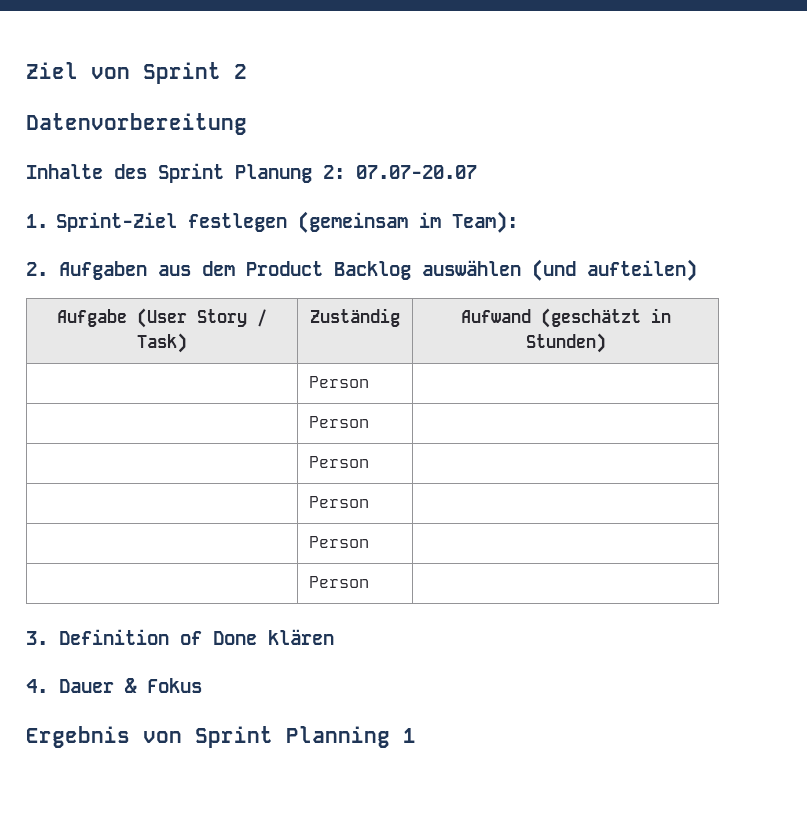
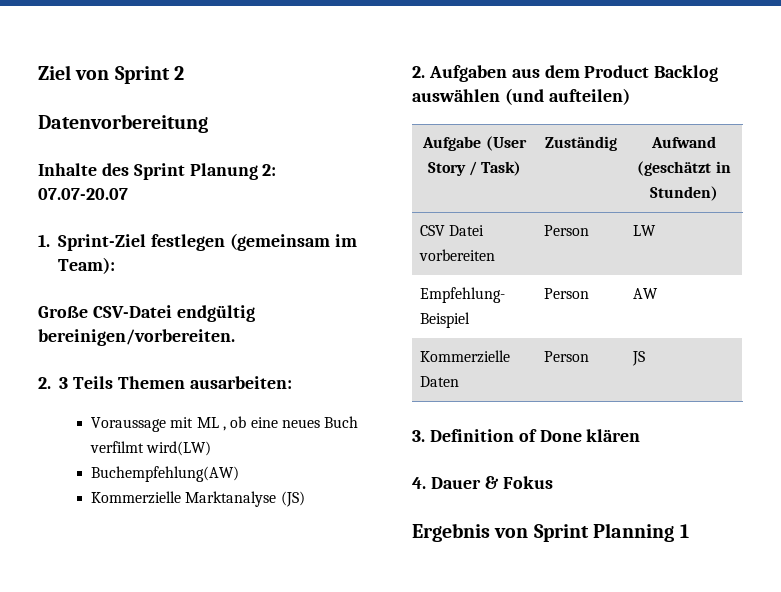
+ Große CSV-Datei endgültig bereinigen/vorbereiten.
+ 2. 3 Teils Themen ausarbeiten:
+ Voraussage mit ML , ob eine neues Buch verfilmt wird(LW)
+ Buchempfehlung(AW)
+ Kommerzielle Marktanalyse (JS)
  Aufgabe (User Story / Task) | Zuständig | Aufwand (geschätzt in Stunden)
- | Person |
- | Person |
- | Person |
- | Person |
- | Person |
- | Person |
+ CSV Datei vorbereiten | Person | LW
+ Empfehlung- Beispiel | Person | AW
+ Kommerzielle Daten | Person | JS

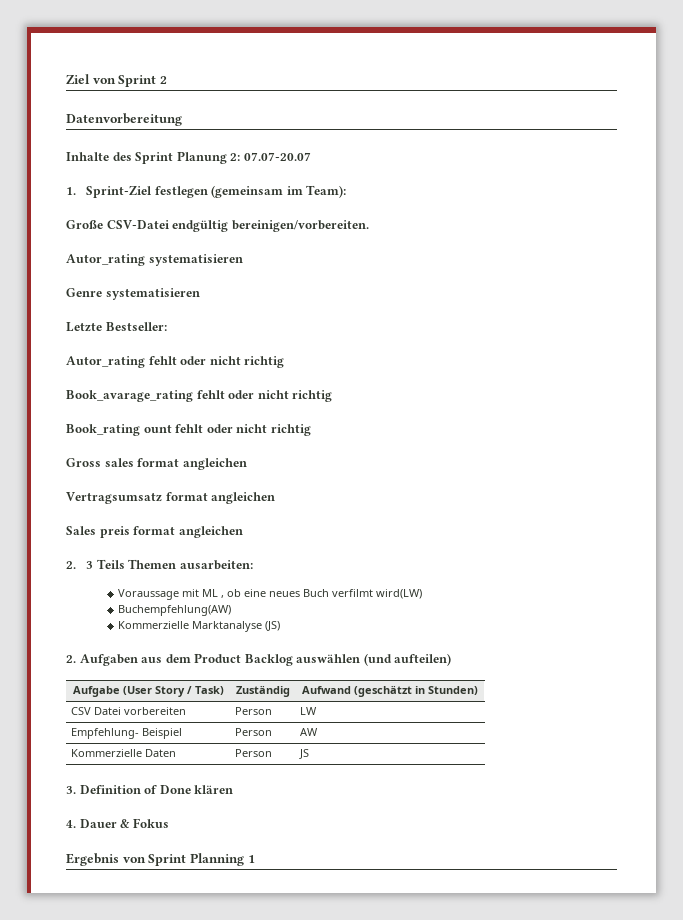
+ Autor_rating systematisieren
+ Genre systematisieren
+ Letzte Bestseller:
+ Autor_rating fehlt oder nicht richtig
+ Book_avarage_rating fehlt oder nicht richtig
+ Book_rating ount fehlt oder nicht richtig
+ Gross sales format angleichen
+ Vertragsumsatz format angleichen
+ Sales preis format angleichen

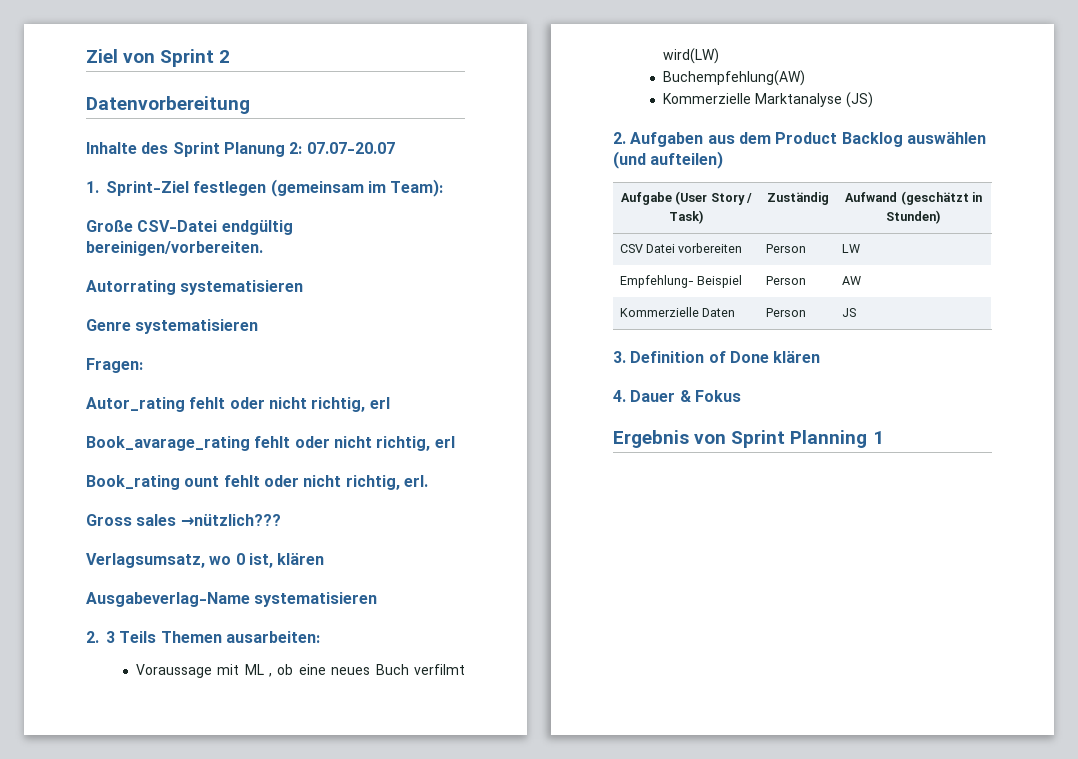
- Autor_rating systematisieren
+ Autorrating systematisieren
- Letzte Bestseller:
+ Fragen:
- Autor_rating fehlt oder nicht richtig
+ Autor_rating fehlt oder nicht richtig, erl
- Book_avarage_rating fehlt oder nicht richtig
+ Book_avarage_rating fehlt oder nicht richtig, erl
- Book_rating ount fehlt oder nicht richtig
+ Book_rating ount fehlt oder nicht richtig, erl.
- Gross sales format angleichen
- Vertragsumsatz format angleichen
- Sales preis format angleichen
+ Gross sales →nützlich???
+ Verlagsumsatz, wo 0 ist, klären
+ Ausgabeverlag-Name systematisieren

